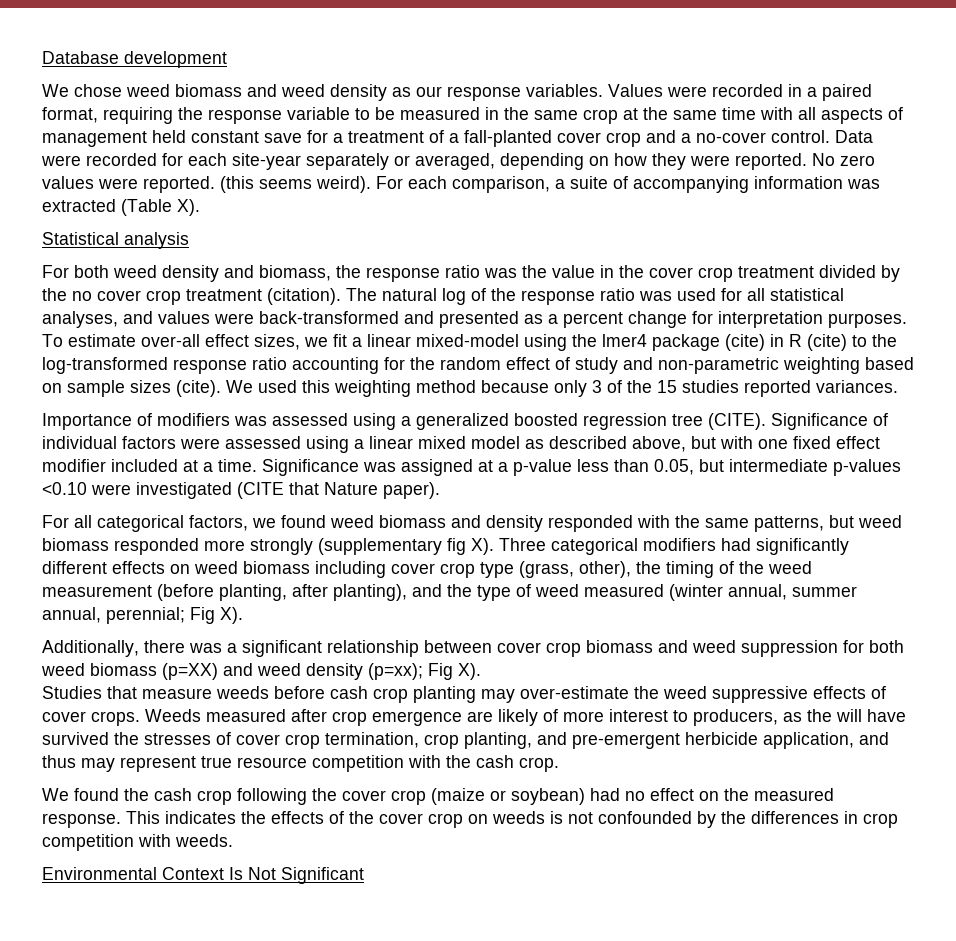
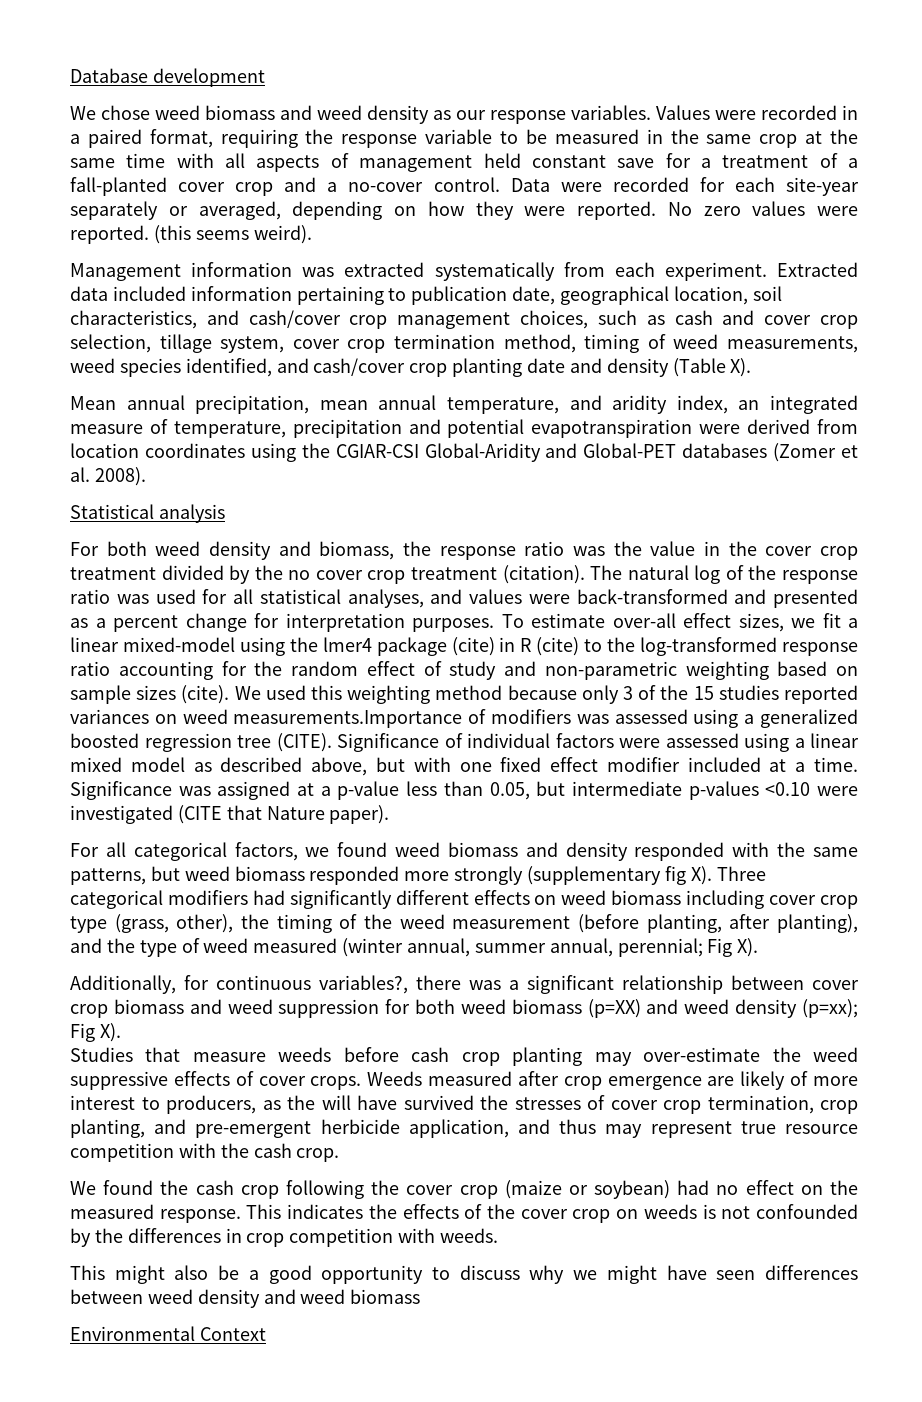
- (this seems weird). For each comparison, a suite of accompanying information was extracted (Table X).
+ (this seems weird).
+ Management information was extracted systematically from each experiment. Extracted data included information pertaining to publication date, geographical location, soil characteristics, and cash/cover crop management choices, such as cash and cover crop selection, tillage system, cover crop termination method, timing of weed measurements, weed species identified, and cash/cover crop planting date and density (Table X).
+ Mean annual precipitation, mean annual temperature, and aridity index, an integrated measure of temperature, precipitation and potential evapotranspiration were derived from location coordinates using the CGIAR-CSI Global-Aridity and Global-PET databases (Zomer et al. 2008).
- We used this weighting method because only 3 of the 15 studies reported variances.
- Importance of modifiers was assessed using a generalized boosted regression tree (CITE).
+ We used this weighting method because only 3 of the 15 studies reported variances on weed measurements.Importance of modifiers was assessed using a generalized boosted regression tree (CITE).
- Additionally, there was a significant relationship between cover crop biomass and weed suppression for both weed biomass (p=XX) and weed density (p=xx); Fig X).
+ Additionally, for continuous variables?, there was a significant relationship between cover crop biomass and weed suppression for both weed biomass (p=XX) and weed density (p=xx); Fig X).
+ This might also be a good opportunity to discuss why we might have seen differences between weed density and weed biomass
- Environmental Context Is Not Significant
+ Environmental Context

